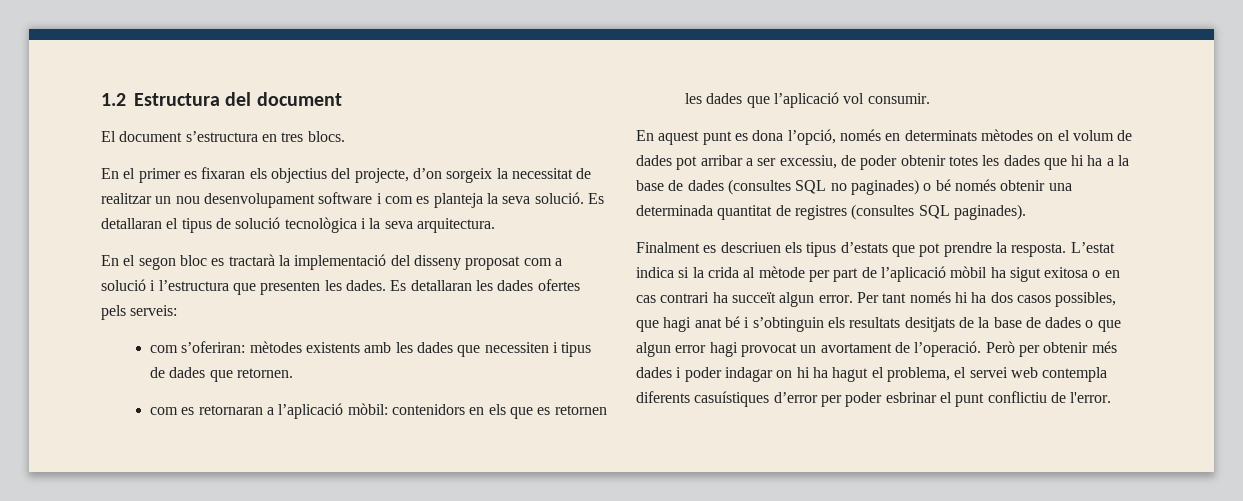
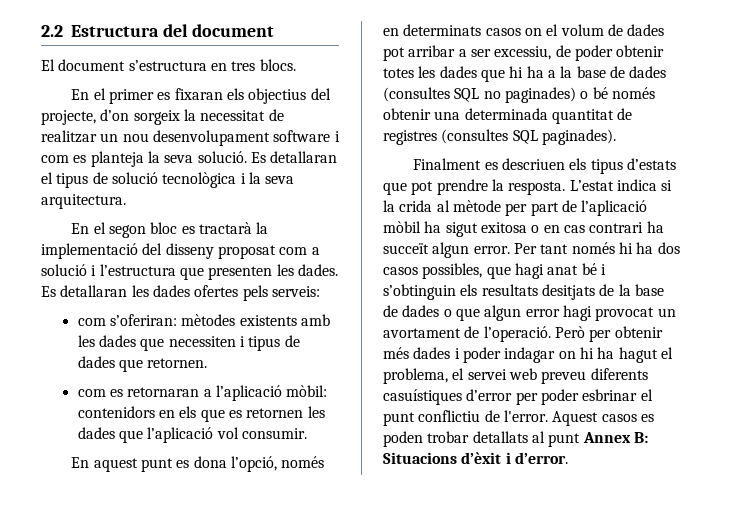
- 1.2 Estructura del document
+ 2.2 Estructura del document
- En aquest punt es dona l’opció, només en determinats mètodes on el volum de dades pot arribar a ser excessiu, de poder obtenir totes les dades que hi ha a la base de dades (consultes SQL no paginades) o bé només obtenir una determinada quantitat de registres (consultes SQL paginades).
+ En aquest punt es dona l’opció, només en determinats casos on el volum de dades pot arribar a ser excessiu, de poder obtenir totes les dades que hi ha a la base de dades (consultes SQL no paginades) o bé només obtenir una determinada quantitat de registres (consultes SQL paginades).
- Però per obtenir més dades i poder indagar on hi ha hagut el problema, el servei web contempla diferents casuístiques d’error per poder esbrinar el punt conflictiu de l'error.
+ Però per obtenir més dades i poder indagar on hi ha hagut el problema, el servei web preveu diferents casuístiques d’error per poder esbrinar el punt conflictiu de l'error.
+ Aquest casos es poden trobar detallats al punt Annex B: Situacions d’èxit i d’error.

